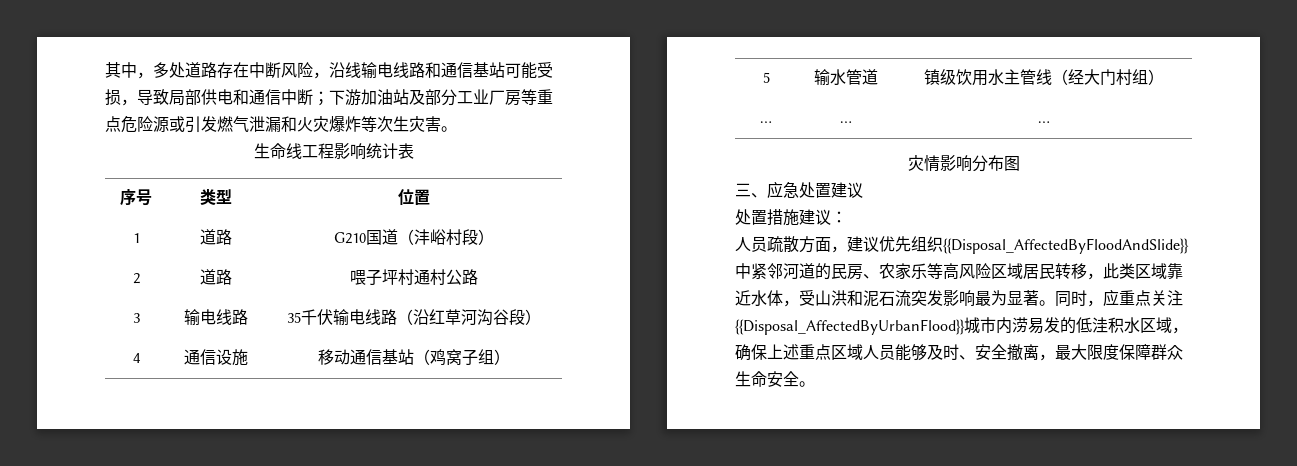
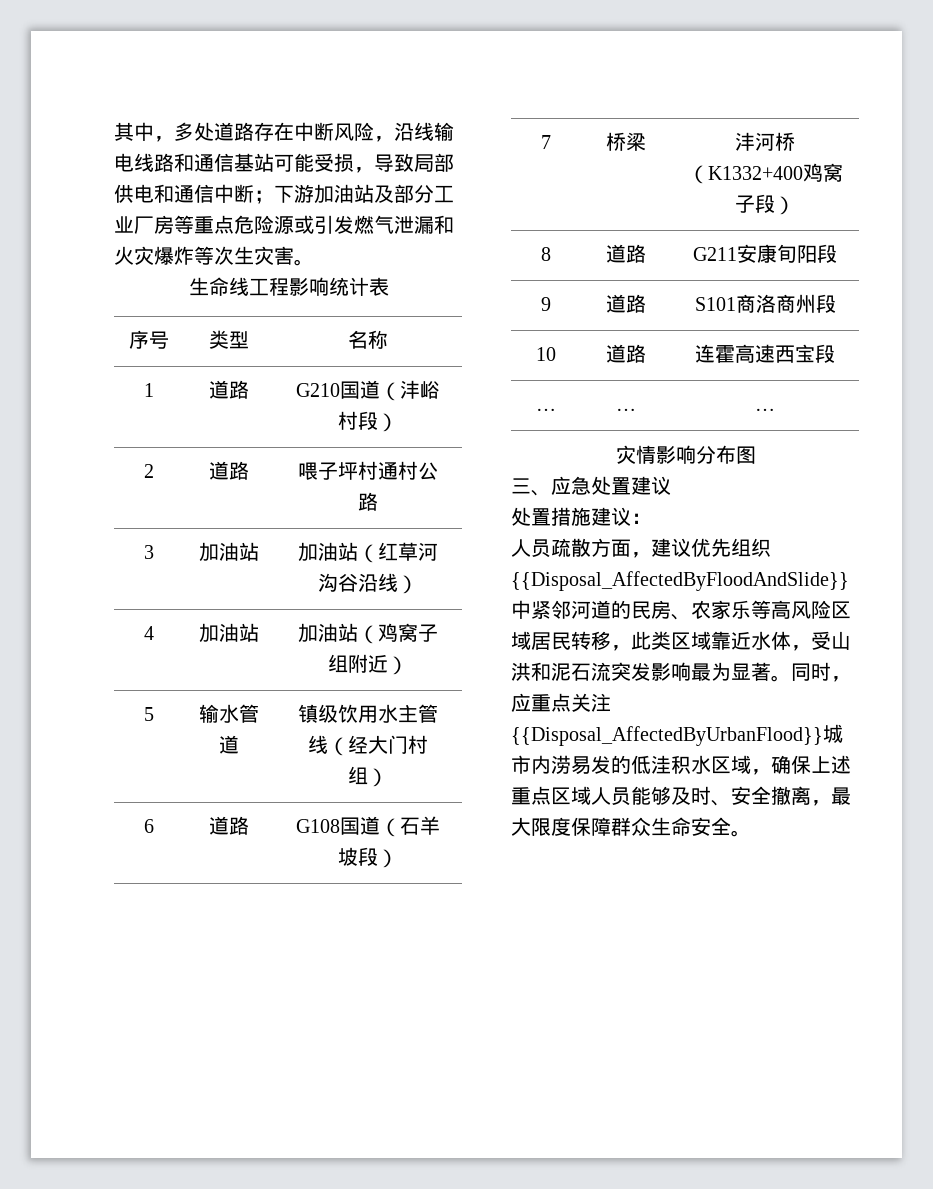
- 序号 | 类型 | 位置
+ 序号 | 类型 | 名称
- 3 | 输电线路 | 35千伏输电线路（沿红草河沟谷段）
+ 3 | 加油站 | 加油站（红草河沟谷沿线）
- 4 | 通信设施 | 移动通信基站（鸡窝子组）
+ 4 | 加油站 | 加油站（鸡窝子组附近）
+ 6 | 道路 | G108国道（石羊坡段）
+ 7 | 桥梁 | 沣河桥（K1332+400鸡窝子段）
+ 8 | 道路 | G211安康旬阳段
+ 9 | 道路 | S101商洛商州段
+ 10 | 道路 | 连霍高速西宝段

